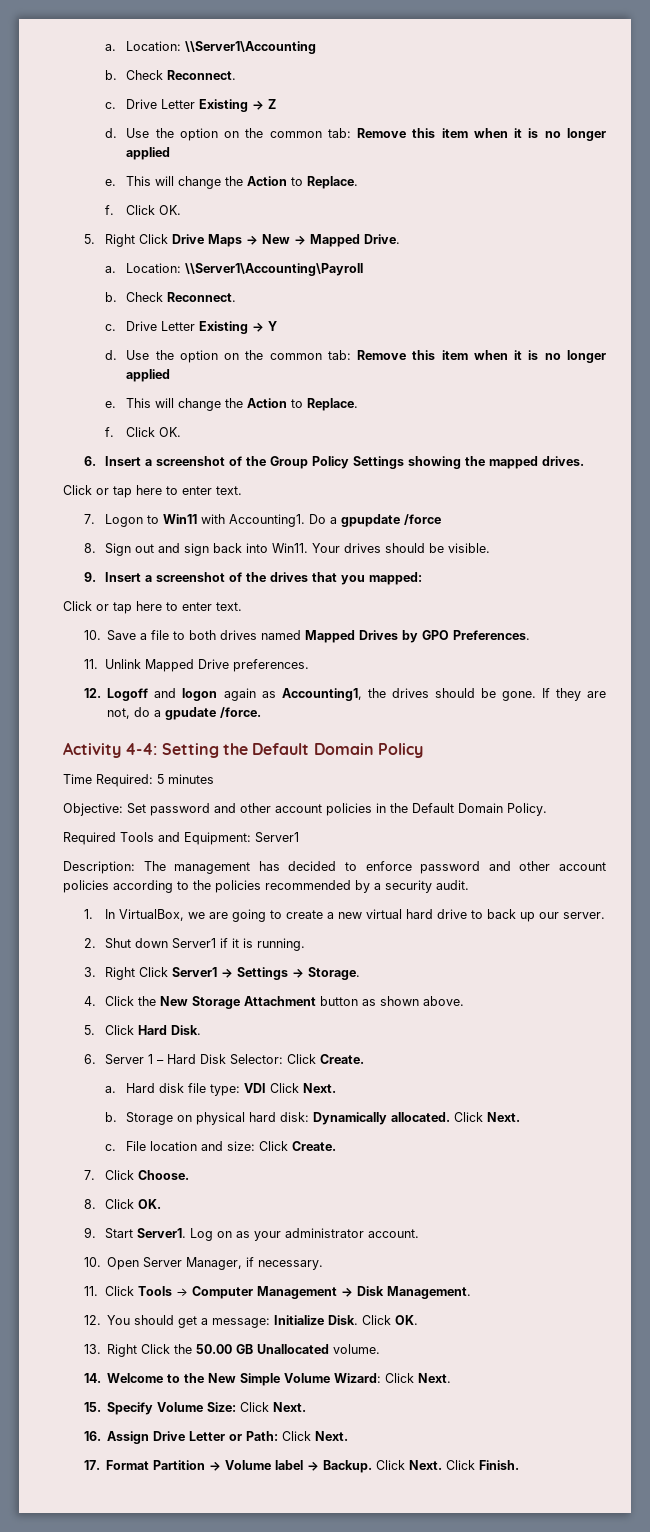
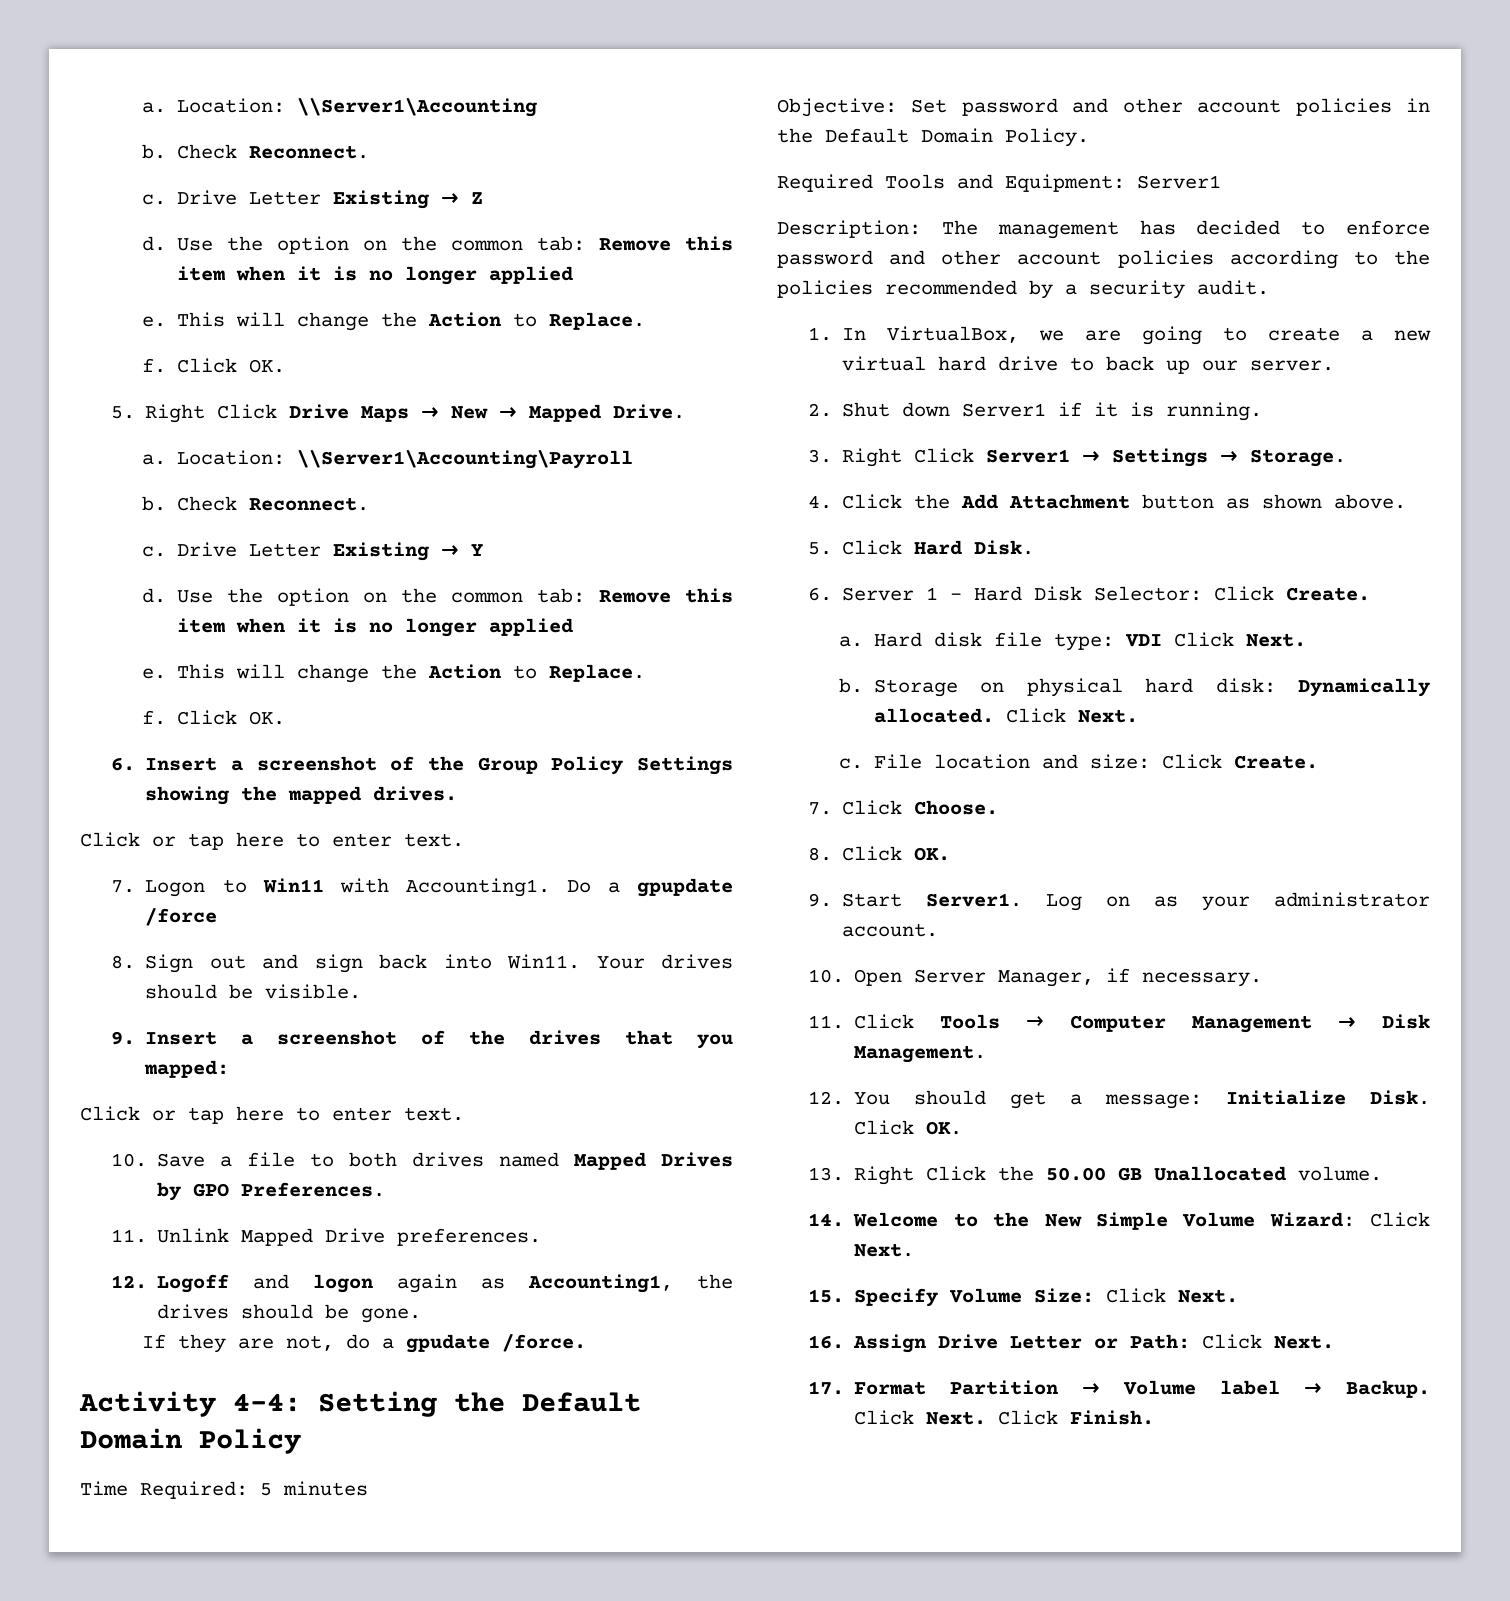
- 12. Logoff and logon again as Accounting1, the drives should be gone. If they are not, do a gpudate /force.
+ 12. Logoff and logon again as Accounting1, the drives should be gone.
+ If they are not, do a gpudate /force.
- 4. Click the New Storage Attachment button as shown above.
+ 4. Click the Add Attachment button as shown above.

